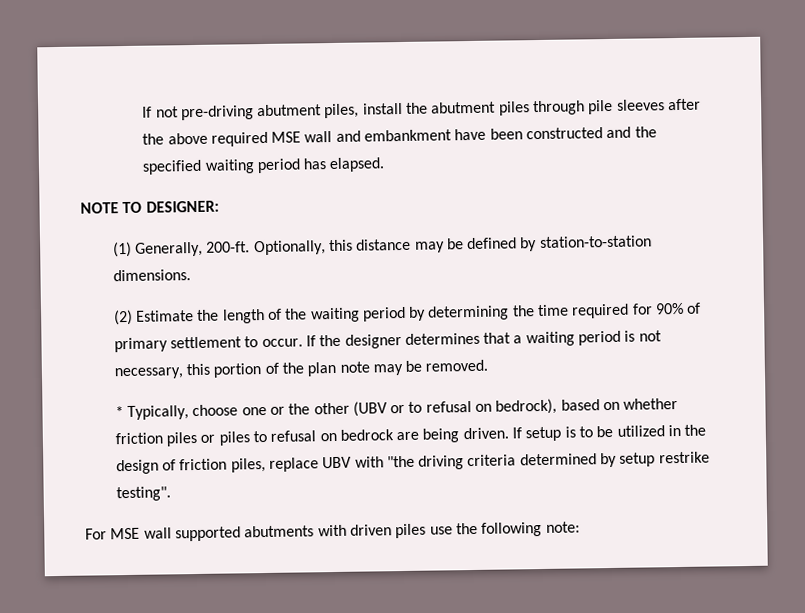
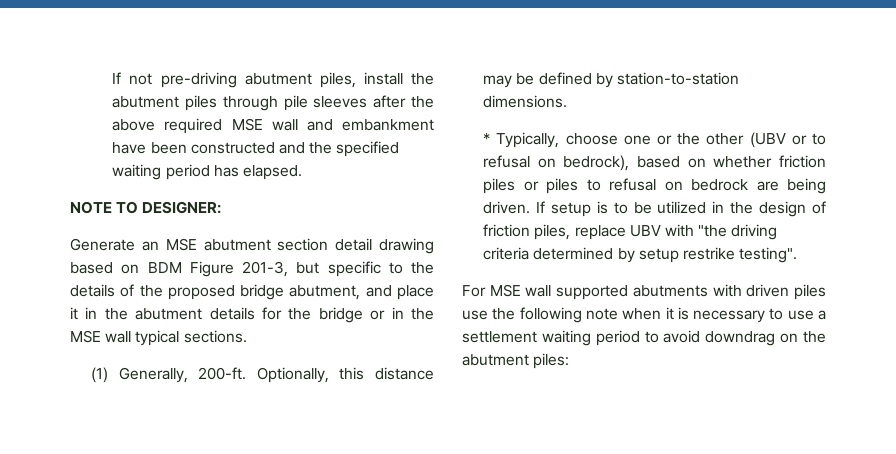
+ Generate an MSE abutment section detail drawing based on BDM Figure 201-3, but specific to the details of the proposed bridge abutment, and place it in the abutment details for the bridge or in the MSE wall typical sections.
- (2) Estimate the length of the waiting period by determining the time required for 90% of primary settlement to occur. If the designer determines that a waiting period is not necessary, this portion of the plan note may be removed.
- For MSE wall supported abutments with driven piles use the following note:
+ For MSE wall supported abutments with driven piles use the following note when it is necessary to use a settlement waiting period to avoid downdrag on the abutment piles:

